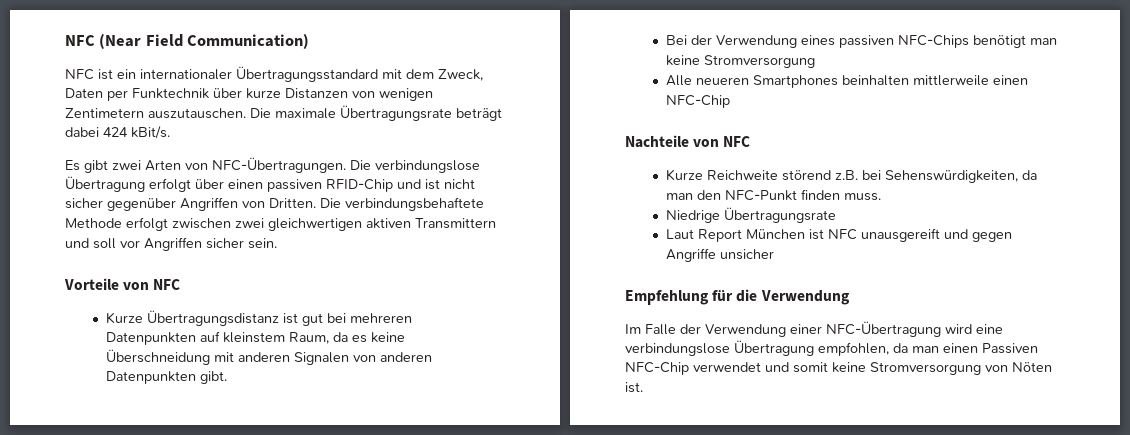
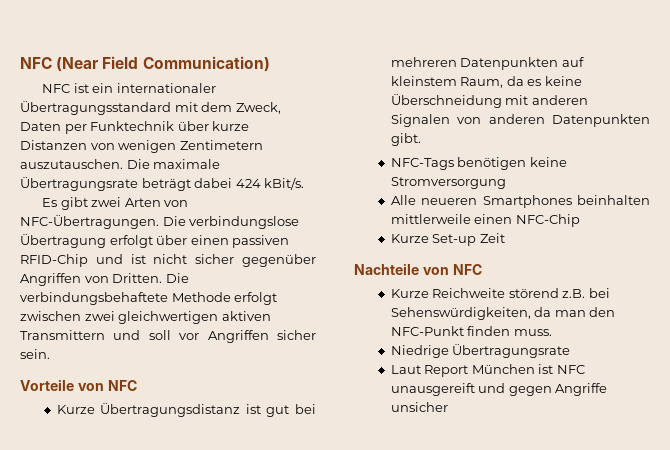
- Bei der Verwendung eines passiven NFC-Chips benötigt man keine Stromversorgung
+ NFC-Tags benötigen keine Stromversorgung
+ Kurze Set-up Zeit
- Empfehlung für die Verwendung
- Im Falle der Verwendung einer NFC-Übertragung wird eine verbindungslose Übertragung empfohlen, da man einen Passiven NFC-Chip verwendet und somit keine Stromversorgung von Nöten ist.

